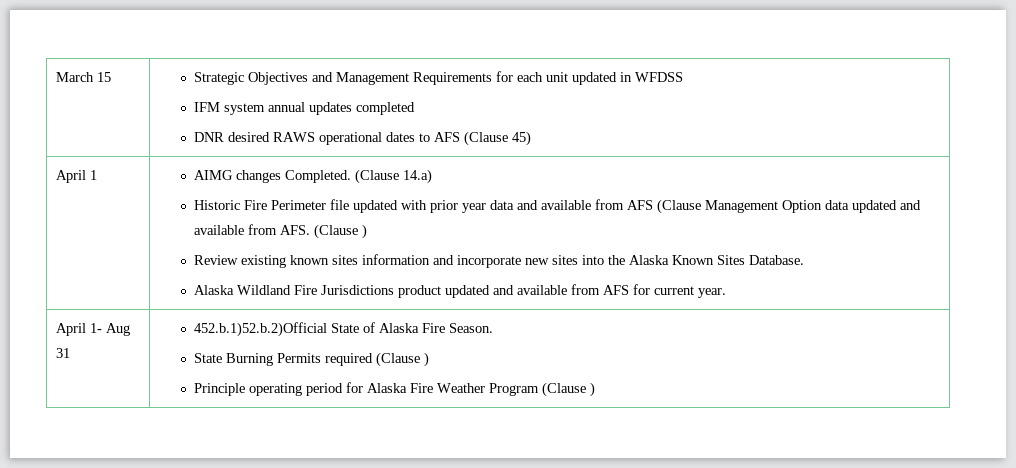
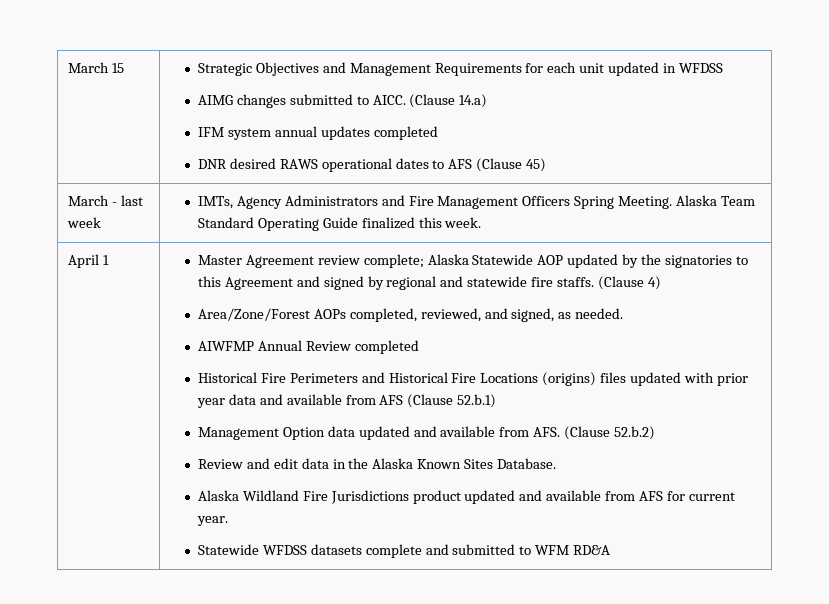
  March 15 | Strategic Objectives and Management Requirements for each unit updated in WFDSS
+ AIMG changes submitted to AICC. (Clause 14.a)
- April 1 | AIMG changes Completed. (Clause 14.a)
- Historic Fire Perimeter file updated with prior year data and available from AFS (Clause Management Option data updated and available from AFS. (Clause )
- Review existing known sites information and incorporate new sites into the Alaska Known Sites Database.
+ March - last week | IMTs, Agency Administrators and Fire Management Officers Spring Meeting. Alaska Team Standard Operating Guide finalized this week.
+ April 1 | Master Agreement review complete; Alaska Statewide AOP updated by the signatories to this Agreement and signed by regional and statewide fire staffs. (Clause 4)
+ Area/Zone/Forest AOPs completed, reviewed, and signed, as needed.
+ AIWFMP Annual Review completed
+ Historical Fire Perimeters and Historical Fire Locations (origins) files updated with prior year data and available from AFS (Clause 52.b.1)
+ Management Option data updated and available from AFS. (Clause 52.b.2)
+ Review and edit data in the Alaska Known Sites Database.
- April 1- Aug 31 | 452.b.1)52.b.2)Official State of Alaska Fire Season.
- State Burning Permits required (Clause )
- Principle operating period for Alaska Fire Weather Program (Clause )
+ Statewide WFDSS datasets complete and submitted to WFM RD&A

